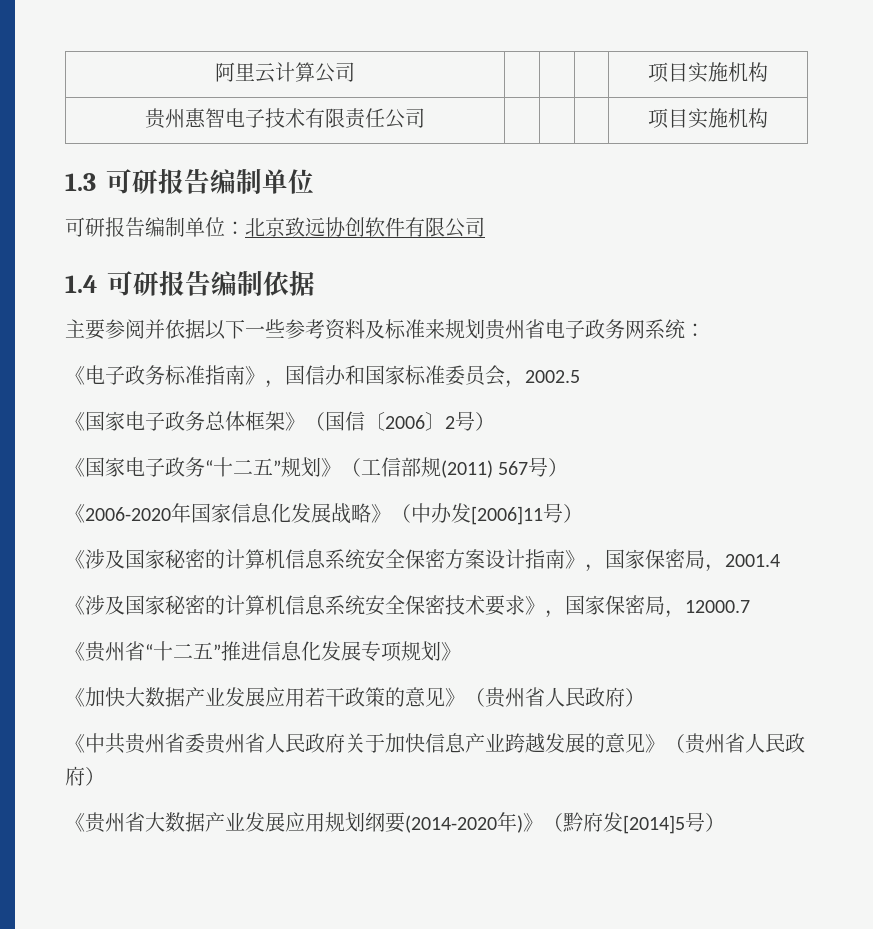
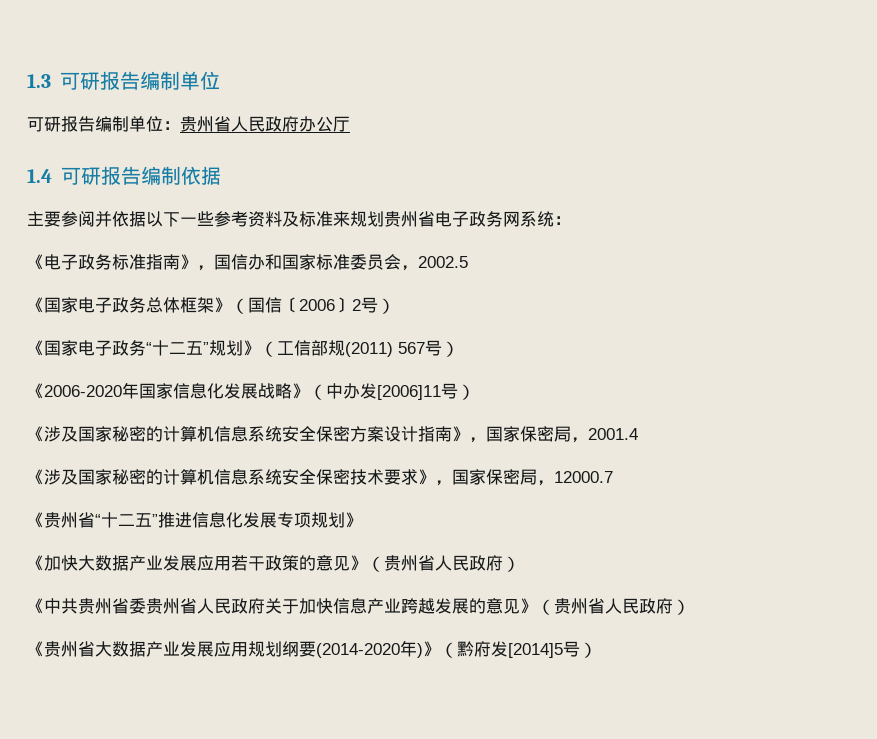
- 阿里云计算公司 | | | | 项目实施机构
- 贵州惠智电子技术有限责任公司 | | | | 项目实施机构
- 可研报告编制单位：北京致远协创软件有限公司
+ 可研报告编制单位：贵州省人民政府办公厅

